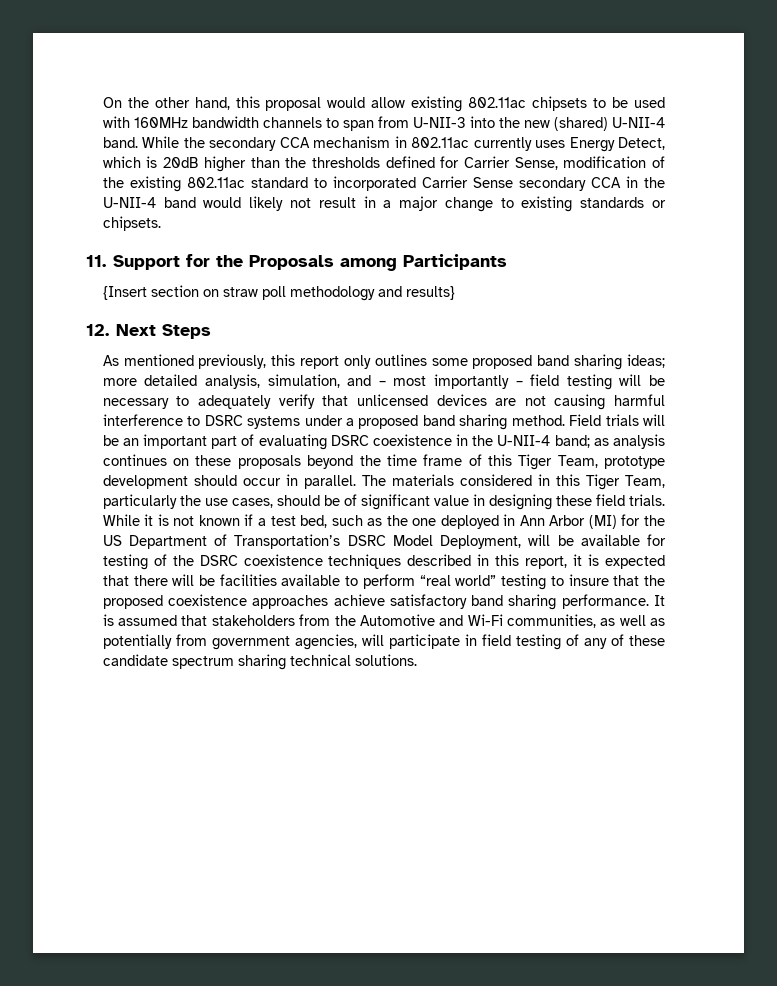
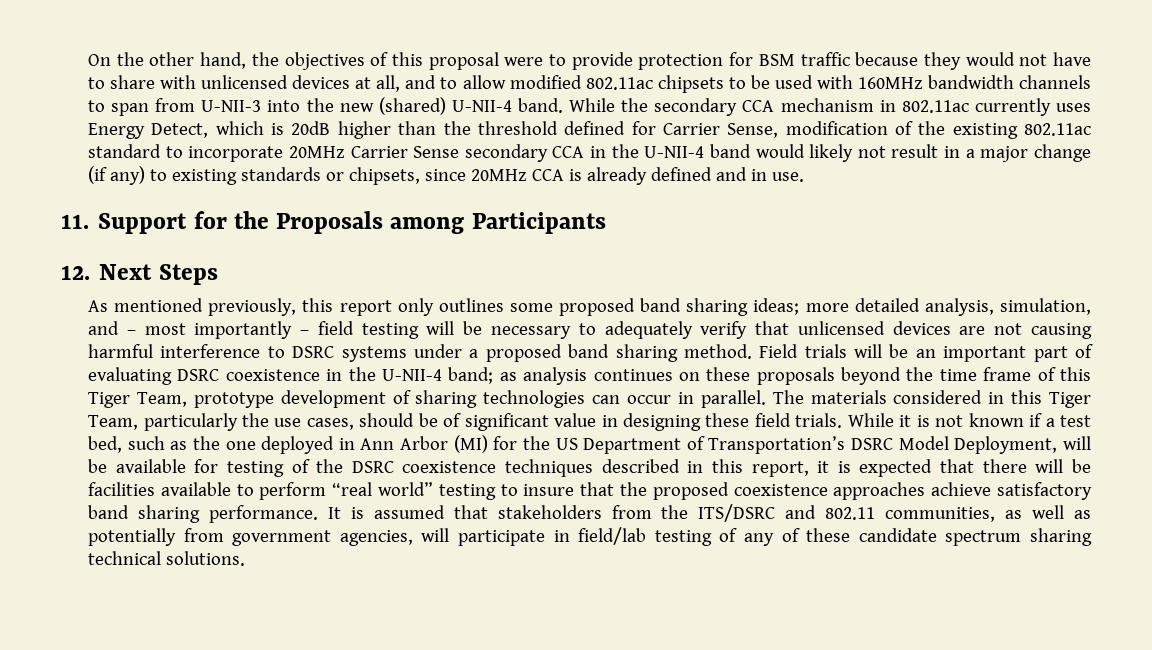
- On the other hand, this proposal would allow existing 802.11ac chipsets to be used with 160MHz bandwidth channels to span from U-NII-3 into the new (shared) U-NII-4 band.
+ On the other hand, the objectives of this proposal were to provide protection for BSM traffic because they would not have to share with unlicensed devices at all, and to allow modified 802.11ac chipsets to be used with 160MHz bandwidth channels to span from U-NII-3 into the new (shared) U-NII-4 band.
- While the secondary CCA mechanism in 802.11ac currently uses Energy Detect, which is 20dB higher than the thresholds defined for Carrier Sense, modification of the existing 802.11ac standard to incorporated Carrier Sense secondary CCA in the U-NII-4 band would likely not result in a major change to existing standards or chipsets.
+ While the secondary CCA mechanism in 802.11ac currently uses Energy Detect, which is 20dB higher than the threshold defined for Carrier Sense, modification of the existing 802.11ac standard to incorporate 20MHz Carrier Sense secondary CCA in the U-NII-4 band would likely not result in a major change (if any) to existing standards or chipsets, since 20MHz CCA is already defined and in use.
- {Insert section on straw poll methodology and results}
- Field trials will be an important part of evaluating DSRC coexistence in the U-NII-4 band; as analysis continues on these proposals beyond the time frame of this Tiger Team, prototype development should occur in parallel.
+ Field trials will be an important part of evaluating DSRC coexistence in the U-NII-4 band; as analysis continues on these proposals beyond the time frame of this Tiger Team, prototype development of sharing technologies can occur in parallel.
- It is assumed that stakeholders from the Automotive and Wi-Fi communities, as well as potentially from government agencies, will participate in field testing of any of these candidate spectrum sharing technical solutions.
+ It is assumed that stakeholders from the ITS/DSRC and 802.11 communities, as well as potentially from government agencies, will participate in field/lab testing of any of these candidate spectrum sharing technical solutions.

